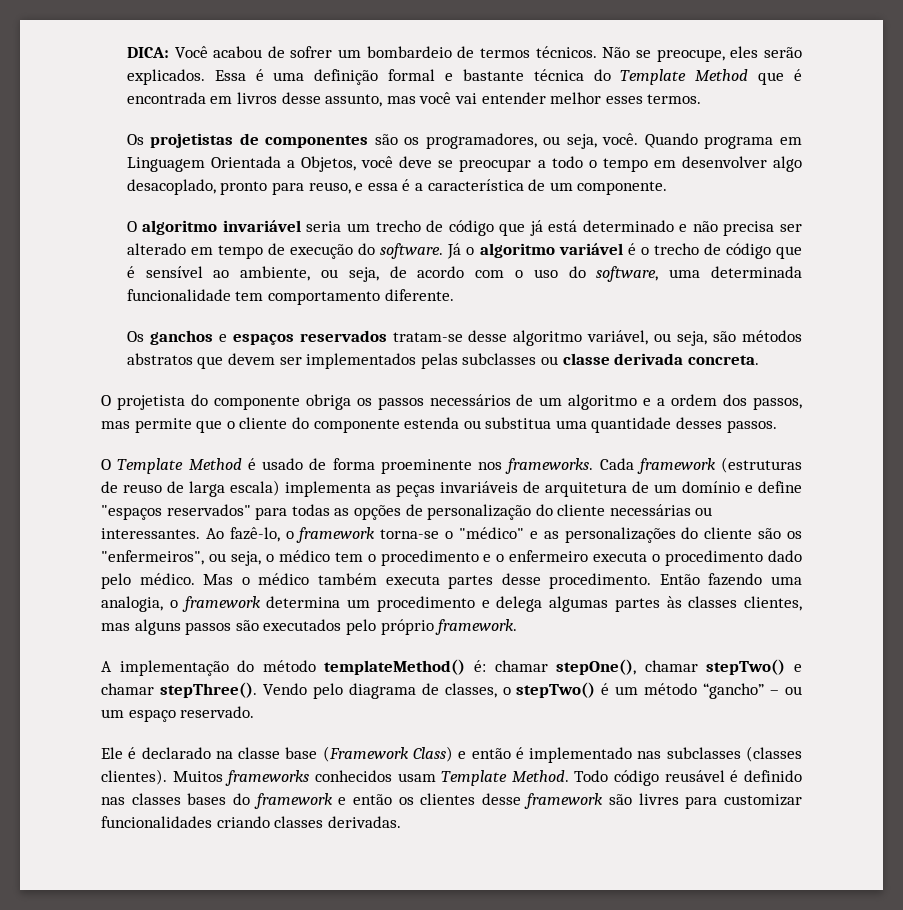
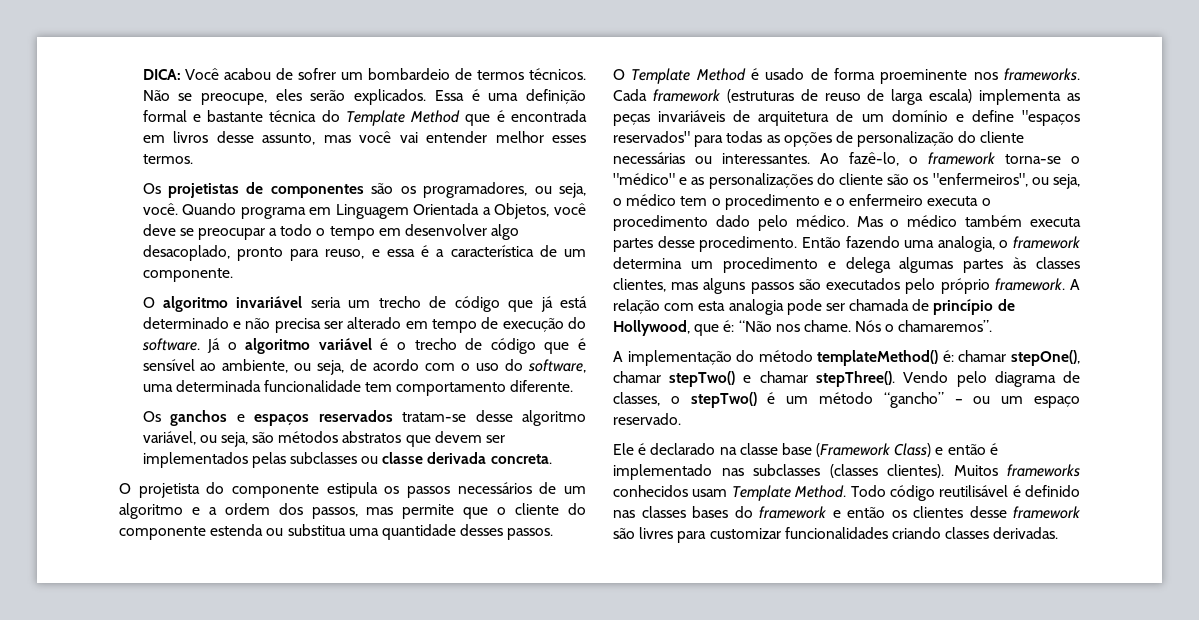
- O projetista do componente obriga os passos necessários de um algoritmo e a ordem dos passos, mas permite que o cliente do componente estenda ou substitua uma quantidade desses passos.
+ O projetista do componente estipula os passos necessários de um algoritmo e a ordem dos passos, mas permite que o cliente do componente estenda ou substitua uma quantidade desses passos.
+ A relação com esta analogia pode ser chamada de princípio de Hollywood, que é: “Não nos chame. Nós o chamaremos”.
- Todo código reusável é definido nas classes bases do framework e então os clientes desse framework são livres para customizar funcionalidades criando classes derivadas.
+ Todo código reutilisável é definido nas classes bases do framework e então os clientes desse framework são livres para customizar funcionalidades criando classes derivadas.

